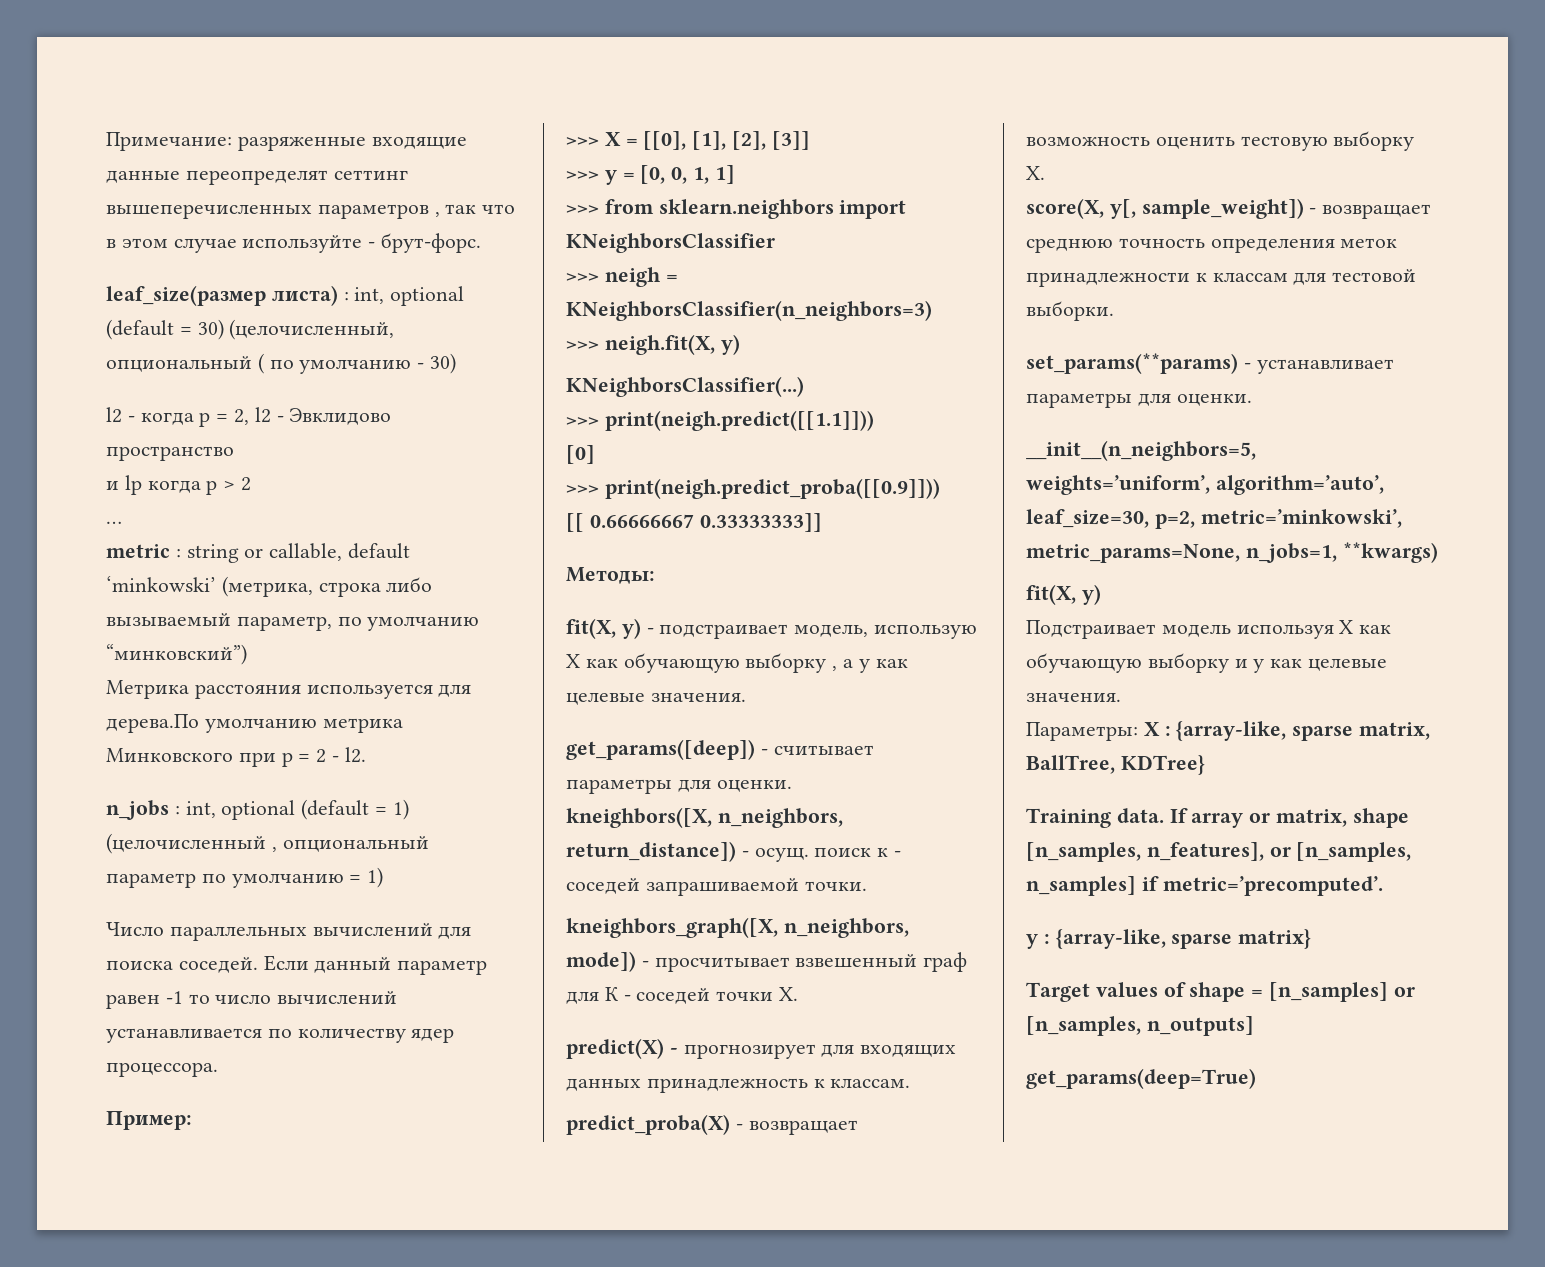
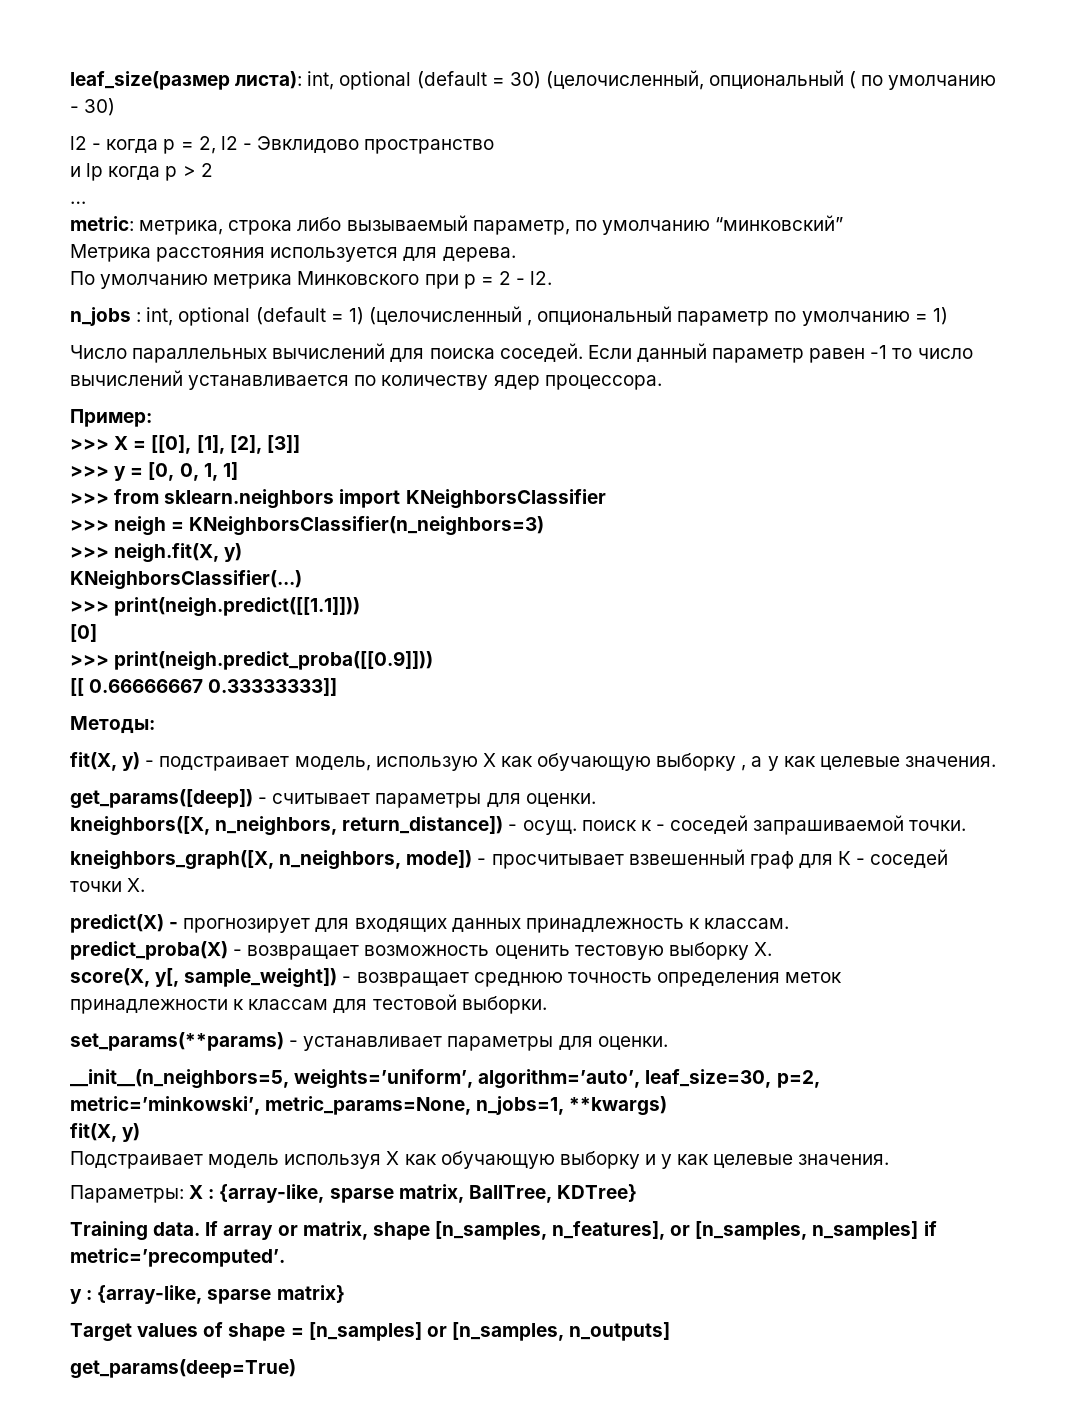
- Примечание: разряженные входящие данные переопределят сеттинг вышеперечисленных параметров , так что в этом случае используйте - брут-форс.
- leaf_size(размер листа) : int, optional (default = 30) (целочисленный, опциональный ( по умолчанию - 30)
+ leaf_size(размер листа): int, optional (default = 30) (целочисленный, опциональный ( по умолчанию - 30)
- metric : string or callable, default ‘minkowski’ (метрика, строка либо вызываемый параметр, по умолчанию “минковский”)
+ metric: метрика, строка либо вызываемый параметр, по умолчанию “минковский”
- Метрика расстояния используется для дерева.По умолчанию метрика Минковского при p = 2 - l2.
+ Метрика расстояния используется для дерева.
+ По умолчанию метрика Минковского при p = 2 - l2.

